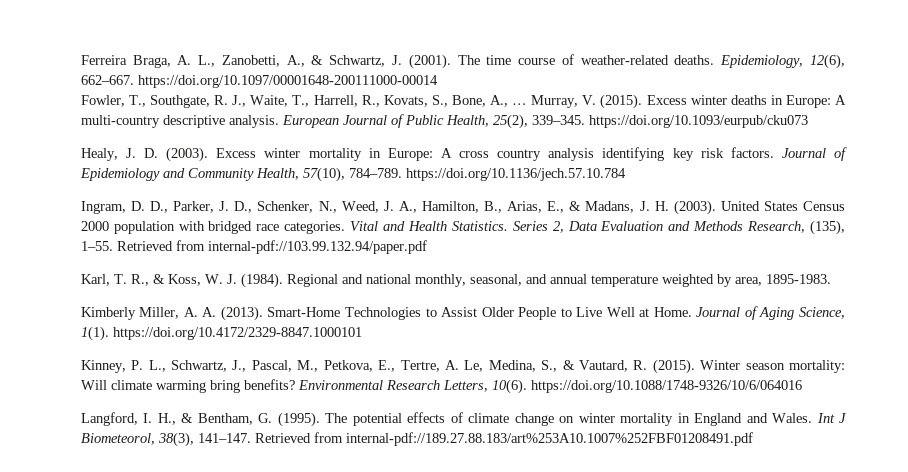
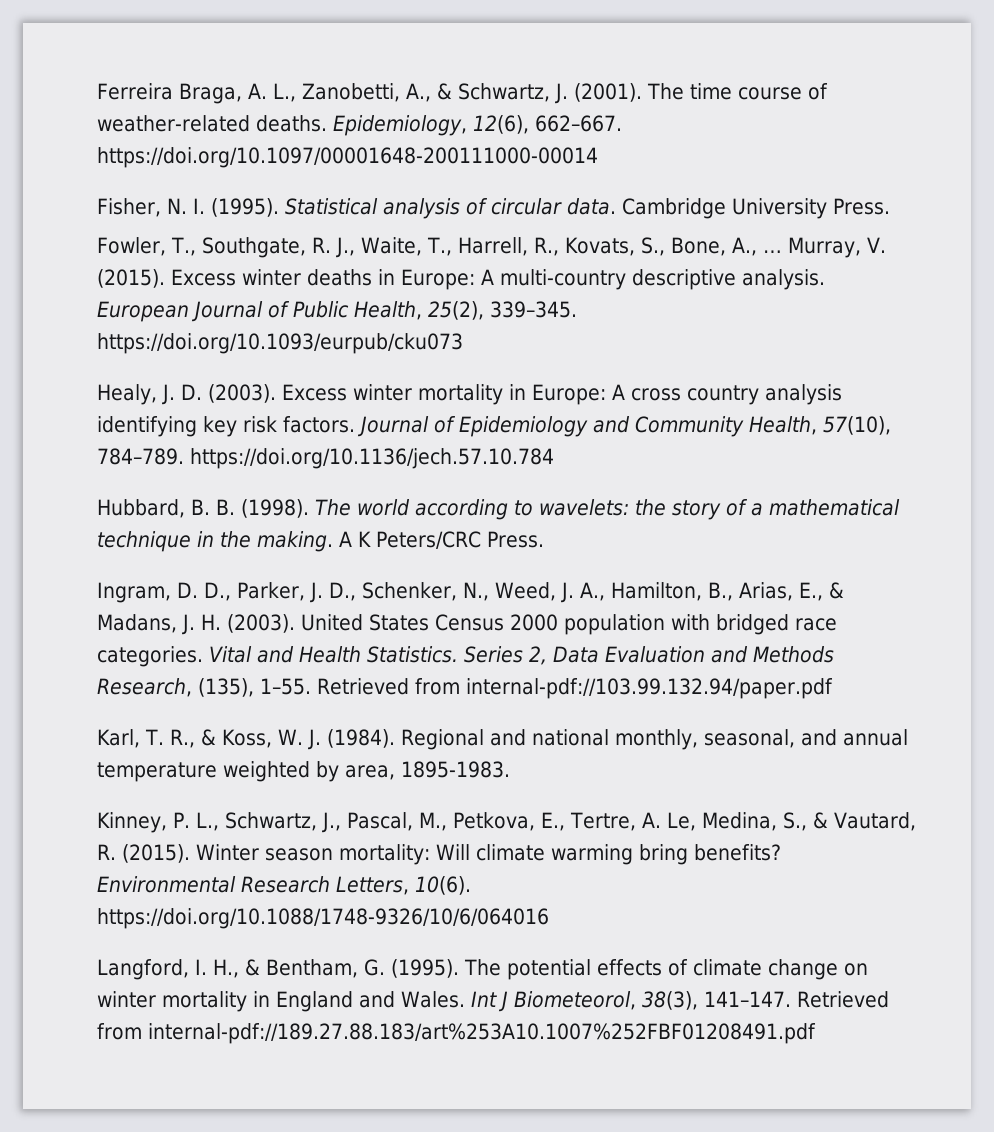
+ Fisher, N. I. (1995). Statistical analysis of circular data. Cambridge University Press.
+ Hubbard, B. B. (1998). The world according to wavelets: the story of a mathematical technique in the making. A K Peters/CRC Press.
- Kimberly Miller, A. A. (2013). Smart-Home Technologies to Assist Older People to Live Well at Home. Journal of Aging Science, 1(1). https://doi.org/10.4172/2329-8847.1000101

